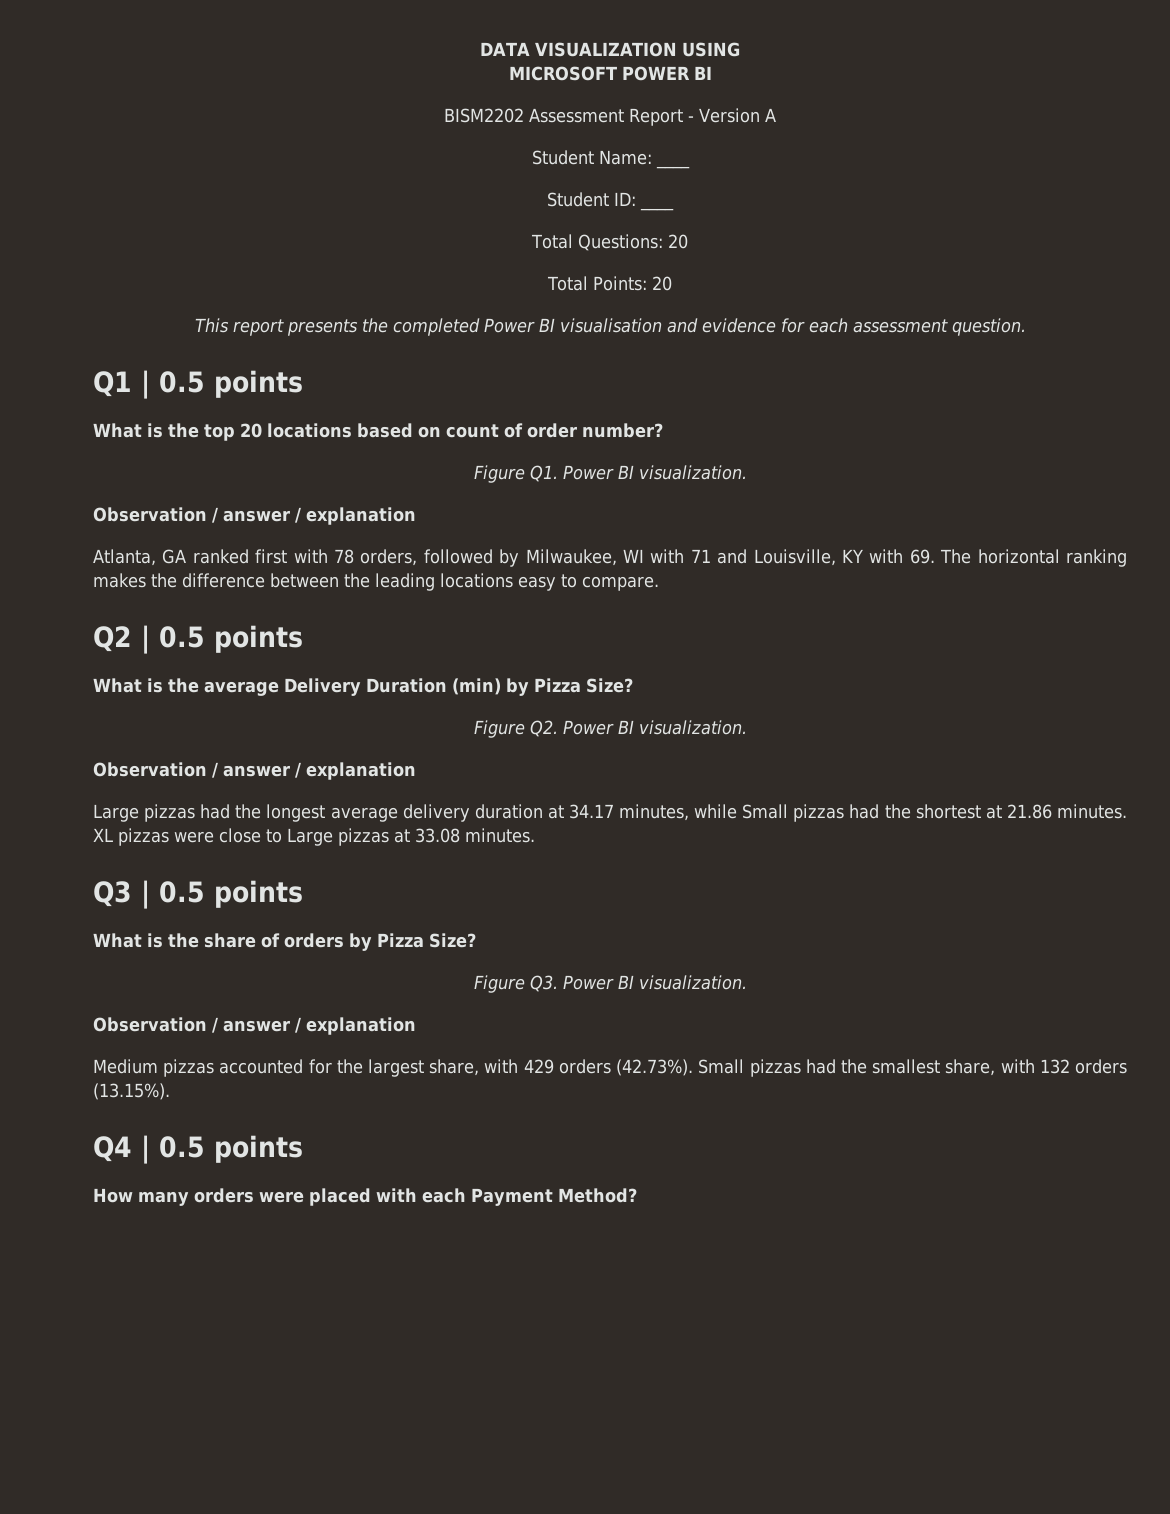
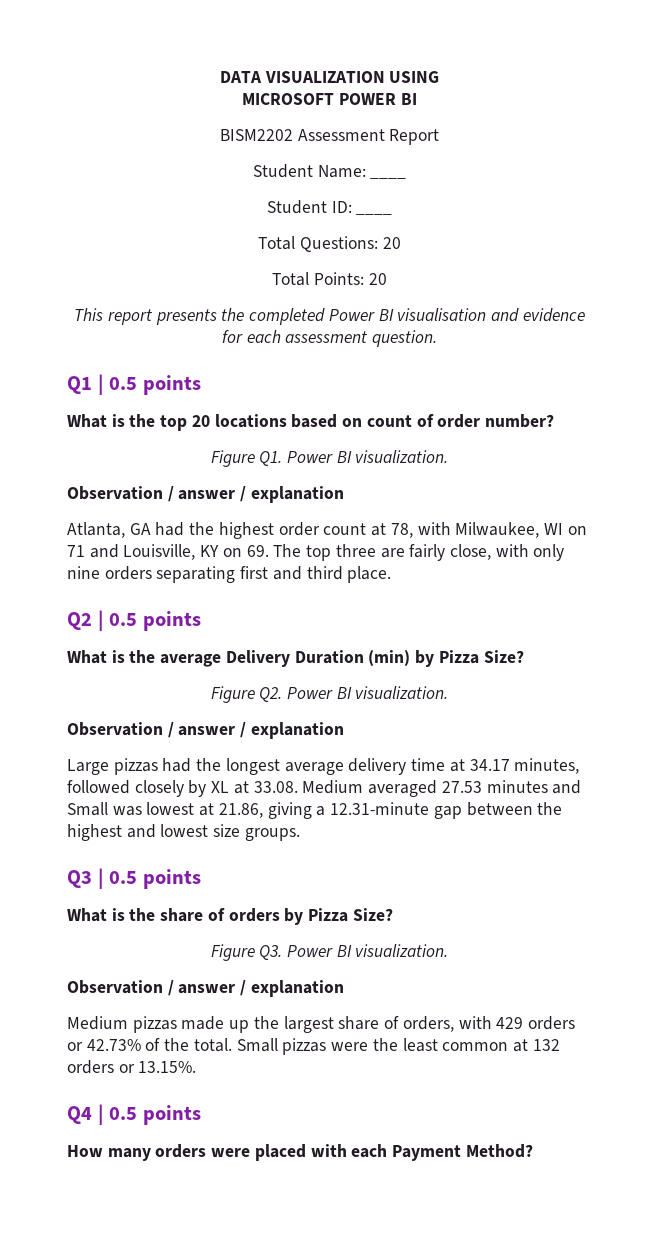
- BISM2202 Assessment Report - Version A
+ BISM2202 Assessment Report
- Atlanta, GA ranked first with 78 orders, followed by Milwaukee, WI with 71 and Louisville, KY with 69. The horizontal ranking makes the difference between the leading locations easy to compare.
+ Atlanta, GA had the highest order count at 78, with Milwaukee, WI on 71 and Louisville, KY on 69. The top three are fairly close, with only nine orders separating first and third place.
- Large pizzas had the longest average delivery duration at 34.17 minutes, while Small pizzas had the shortest at 21.86 minutes. XL pizzas were close to Large pizzas at 33.08 minutes.
+ Large pizzas had the longest average delivery time at 34.17 minutes, followed closely by XL at 33.08. Medium averaged 27.53 minutes and Small was lowest at 21.86, giving a 12.31-minute gap between the highest and lowest size groups.
- Medium pizzas accounted for the largest share, with 429 orders (42.73%). Small pizzas had the smallest share, with 132 orders (13.15%).
+ Medium pizzas made up the largest share of orders, with 429 orders or 42.73% of the total. Small pizzas were the least common at 132 orders or 13.15%.

